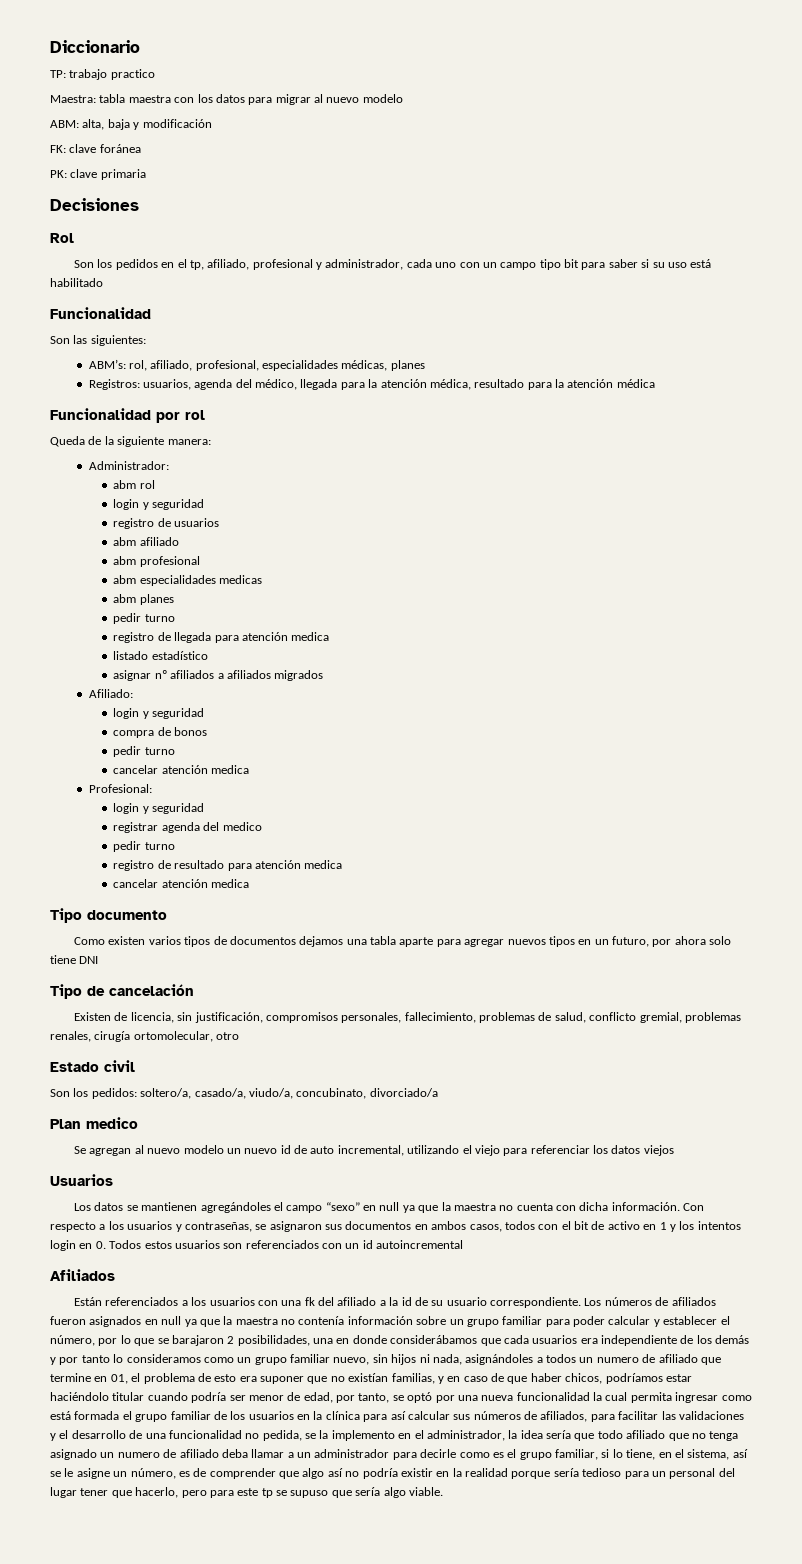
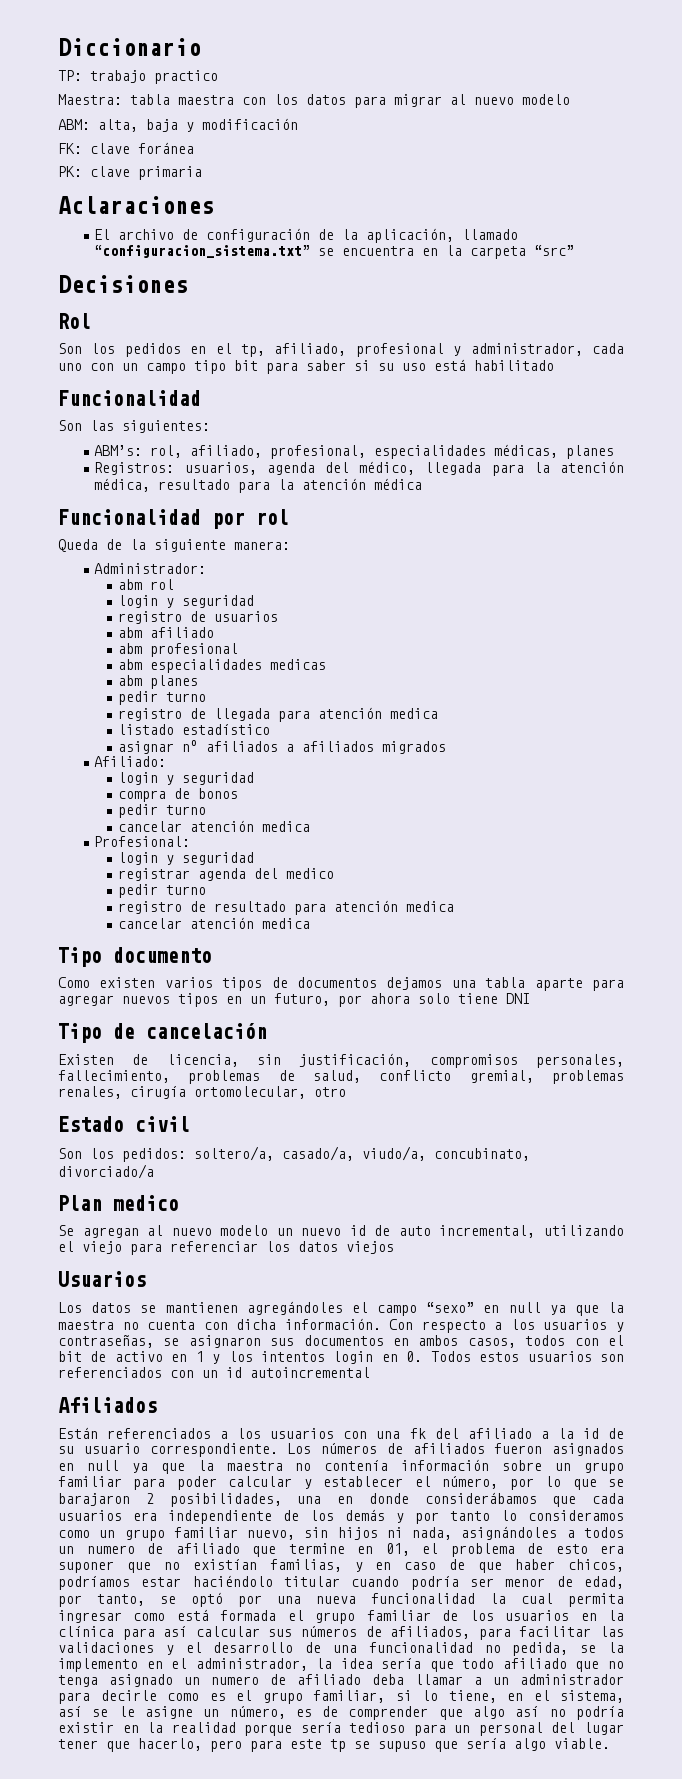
+ Aclaraciones
+ El archivo de configuración de la aplicación, llamado “configuracion_sistema.txt” se encuentra en la carpeta “src”

